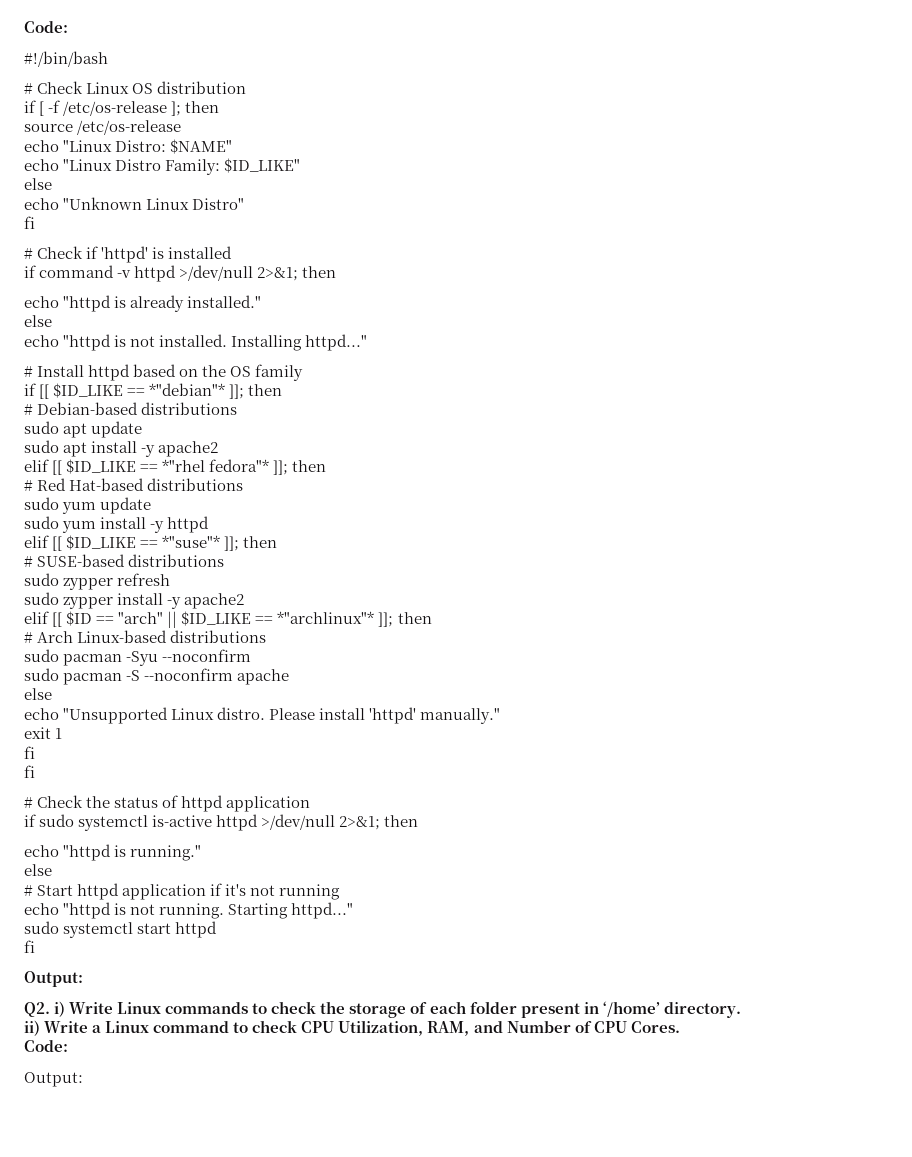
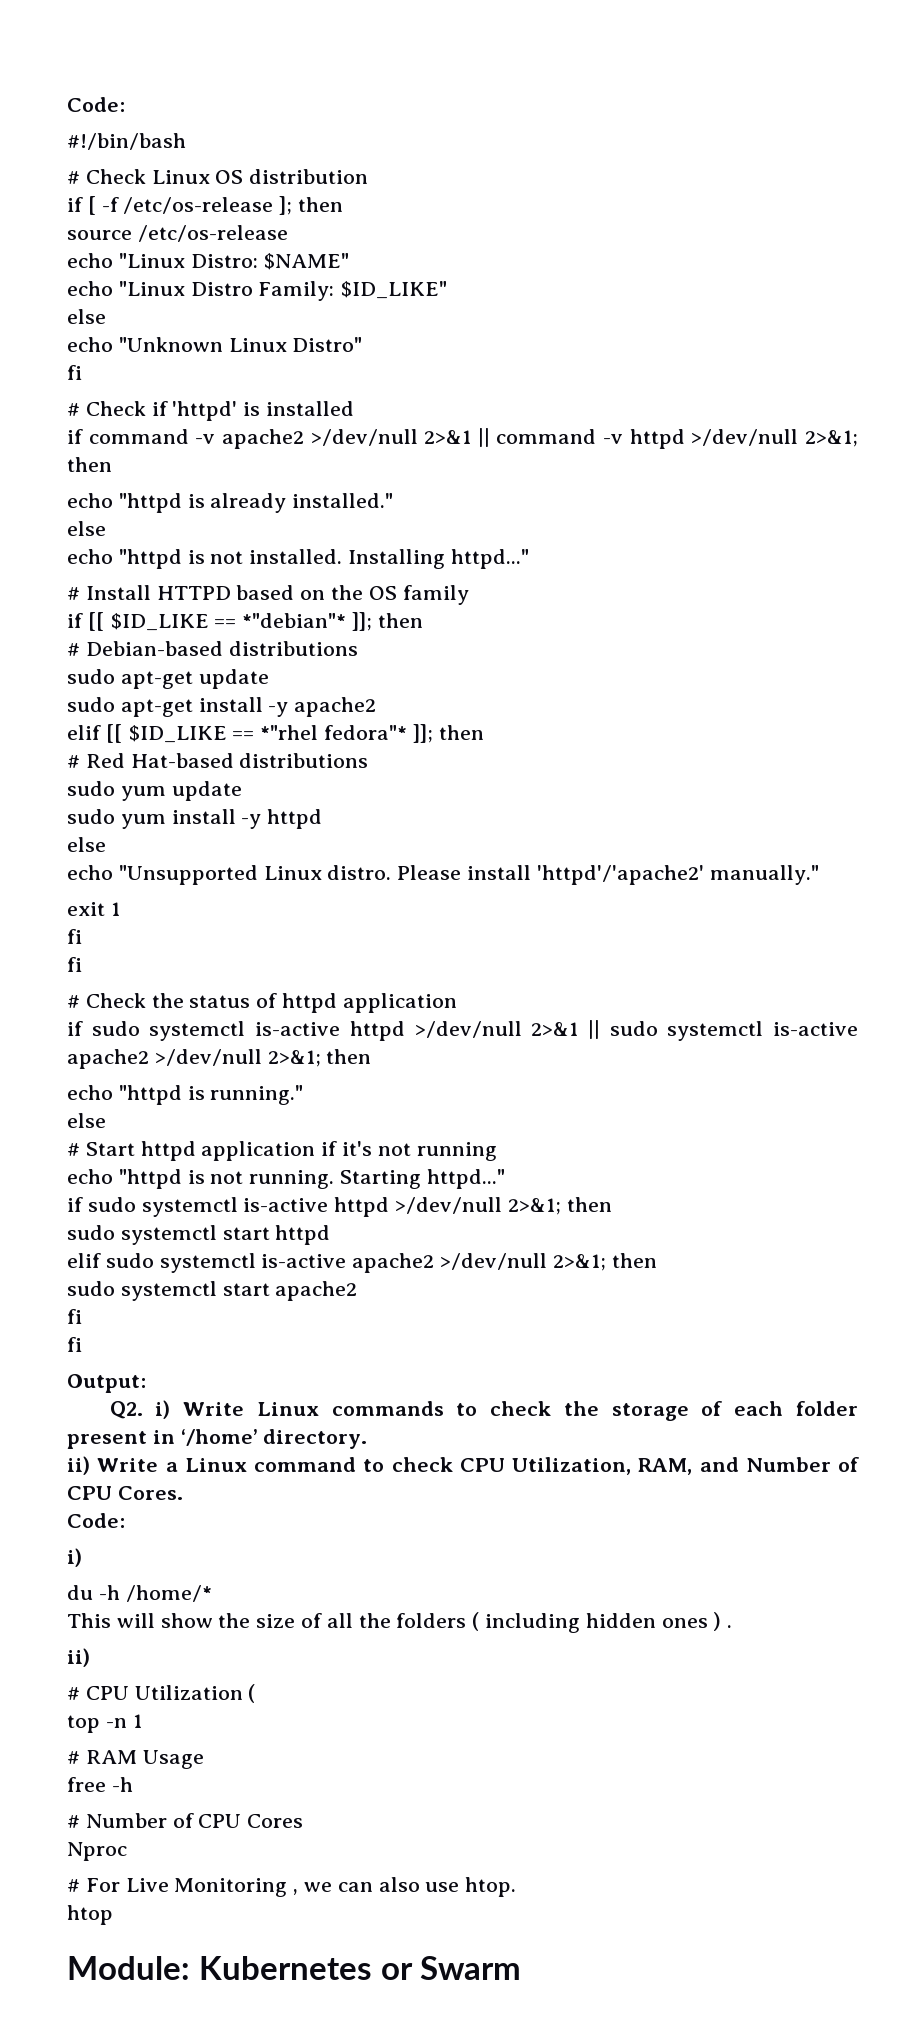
- if command -v httpd >/dev/null 2>&1; then
+ if command -v apache2 >/dev/null 2>&1 || command -v httpd >/dev/null 2>&1; then
- # Install httpd based on the OS family
+ # Install HTTPD based on the OS family
- sudo apt update
- sudo apt install -y apache2
+ sudo apt-get update
+ sudo apt-get install -y apache2
- elif [[ $ID_LIKE == *"suse"* ]]; then
- # SUSE-based distributions
- sudo zypper refresh
- sudo zypper install -y apache2
- elif [[ $ID == "arch" || $ID_LIKE == *"archlinux"* ]]; then
- # Arch Linux-based distributions
- sudo pacman -Syu --noconfirm
- sudo pacman -S --noconfirm apache
- Please install 'httpd' manually."
+ Please install 'httpd'/'apache2' manually."
- if sudo systemctl is-active httpd >/dev/null 2>&1; then
+ if sudo systemctl is-active httpd >/dev/null 2>&1 || sudo systemctl is-active apache2 >/dev/null 2>&1; then
+ if sudo systemctl is-active httpd >/dev/null 2>&1; then
  sudo systemctl start httpd
+ elif sudo systemctl is-active apache2 >/dev/null 2>&1; then
+ sudo systemctl start apache2
+ fi
  ii) Write a Linux command to check CPU Utilization, RAM, and Number of CPU Cores.
  Code:
- Output:
+ i)
+ du -h /home/*
+ This will show the size of all the folders ( including hidden ones ) .
+ ii)
+ # CPU Utilization (
+ top -n 1
+ # RAM Usage
+ free -h
+ # Number of CPU Cores
+ Nproc
+ # For Live Monitoring , we can also use htop.
+ htop
+ Module: Kubernetes or Swarm

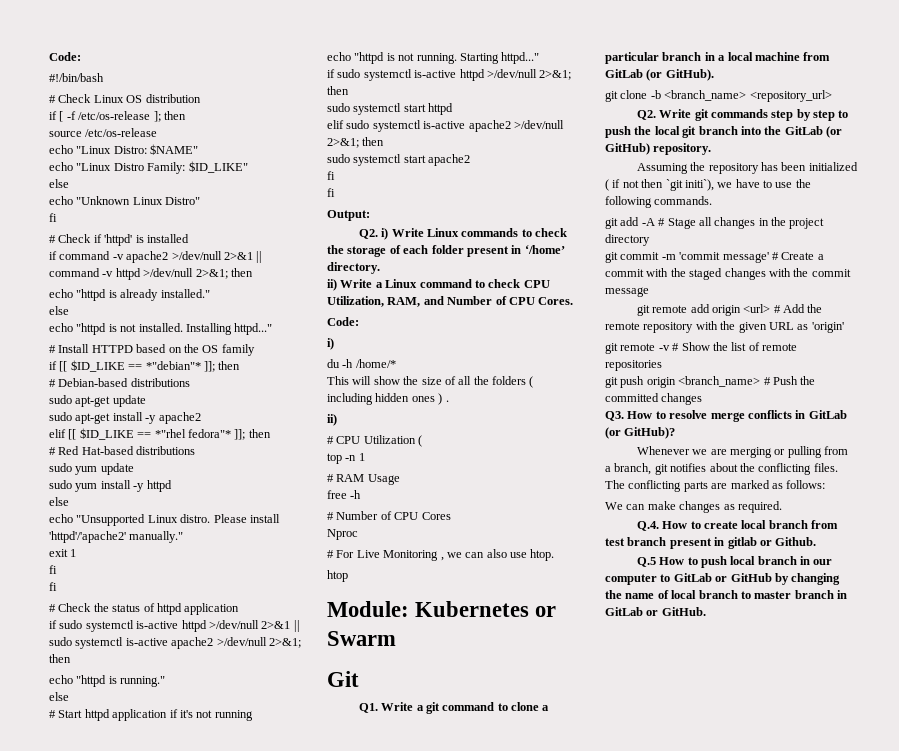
+ Git
+ Q1. Write a git command to clone a particular branch in a local machine from GitLab (or GitHub).
+ git clone -b <branch_name> <repository_url>
+ Q2. Write git commands step by step to push the local git branch into the GitLab (or GitHub) repository.
+ Assuming the repository has been initialized ( if not then `git initi`), we have to use the following commands.
+ git add -A # Stage all changes in the project directory
+ git commit -m 'commit message' # Create a commit with the staged changes with the commit message
+ git remote add origin <url> # Add the remote repository with the given URL as 'origin'
+ git remote -v # Show the list of remote repositories
+ git push origin <branch_name> # Push the committed changes
+ Q3. How to resolve merge conflicts in GitLab (or GitHub)?
+ Whenever we are merging or pulling from a branch, git notifies about the conflicting files. The conflicting parts are marked as follows:
+ We can make changes as required.
+ Q.4. How to create local branch from test branch present in gitlab or Github.
+ Q.5 How to push local branch in our computer to GitLab or GitHub by changing the name of local branch to master branch in GitLab or GitHub.

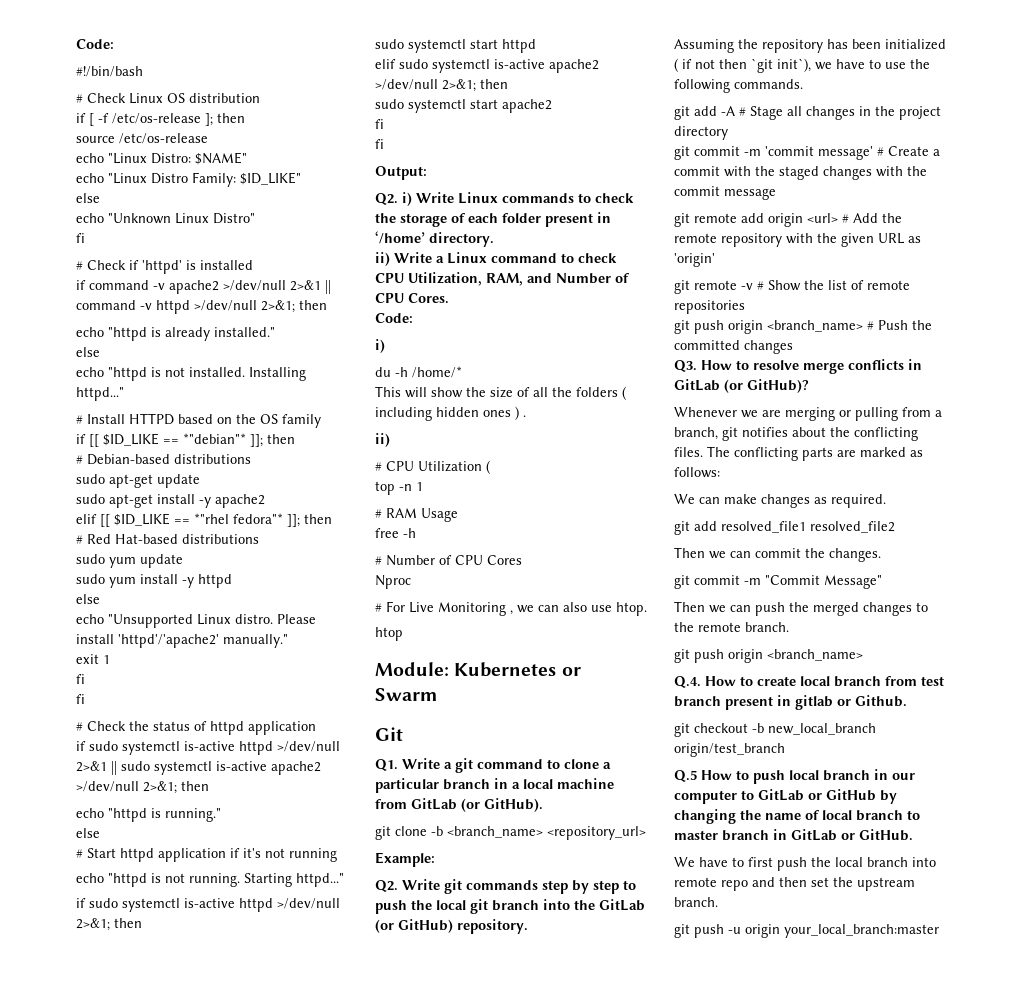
+ Example:
- Assuming the repository has been initialized ( if not then `git initi`), we have to use the following commands.
+ Assuming the repository has been initialized ( if not then `git init`), we have to use the following commands.
+ git add resolved_file1 resolved_file2
+ Then we can commit the changes.
+ git commit -m "Commit Message"
+ Then we can push the merged changes to the remote branch.
+ git push origin <branch_name>
+ git checkout -b new_local_branch origin/test_branch
+ We have to first push the local branch into remote repo and then set the upstream branch.
+ git push -u origin your_local_branch:master

